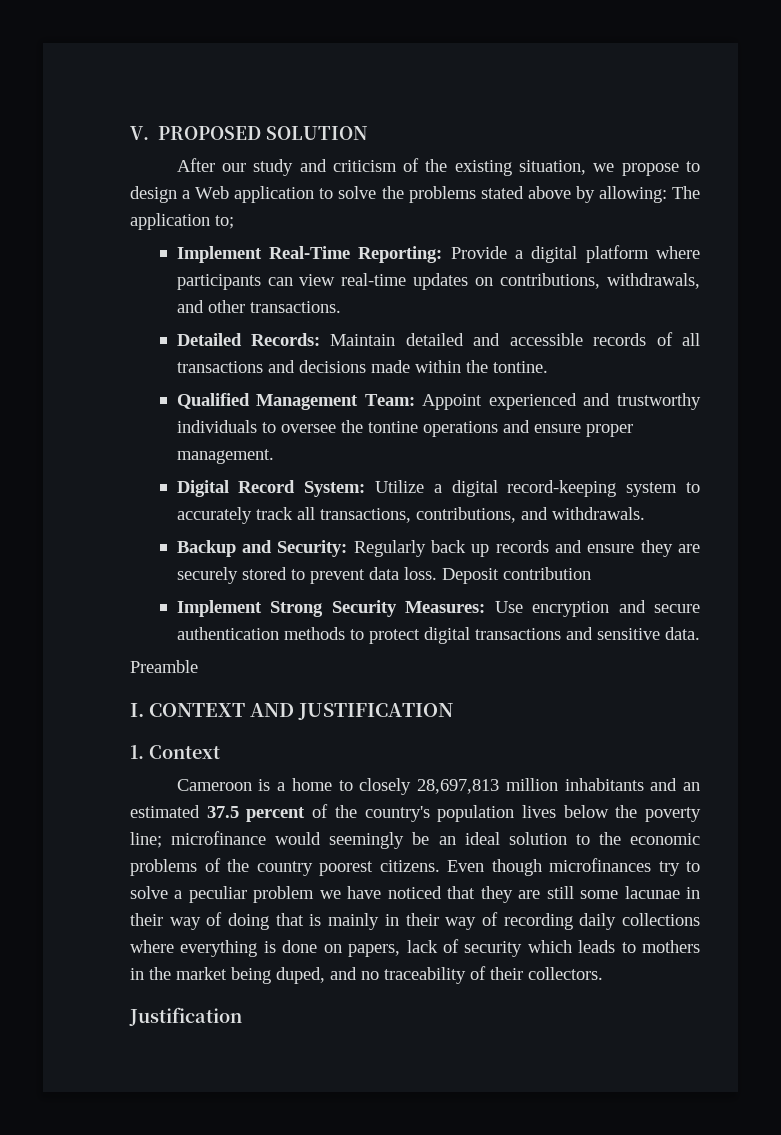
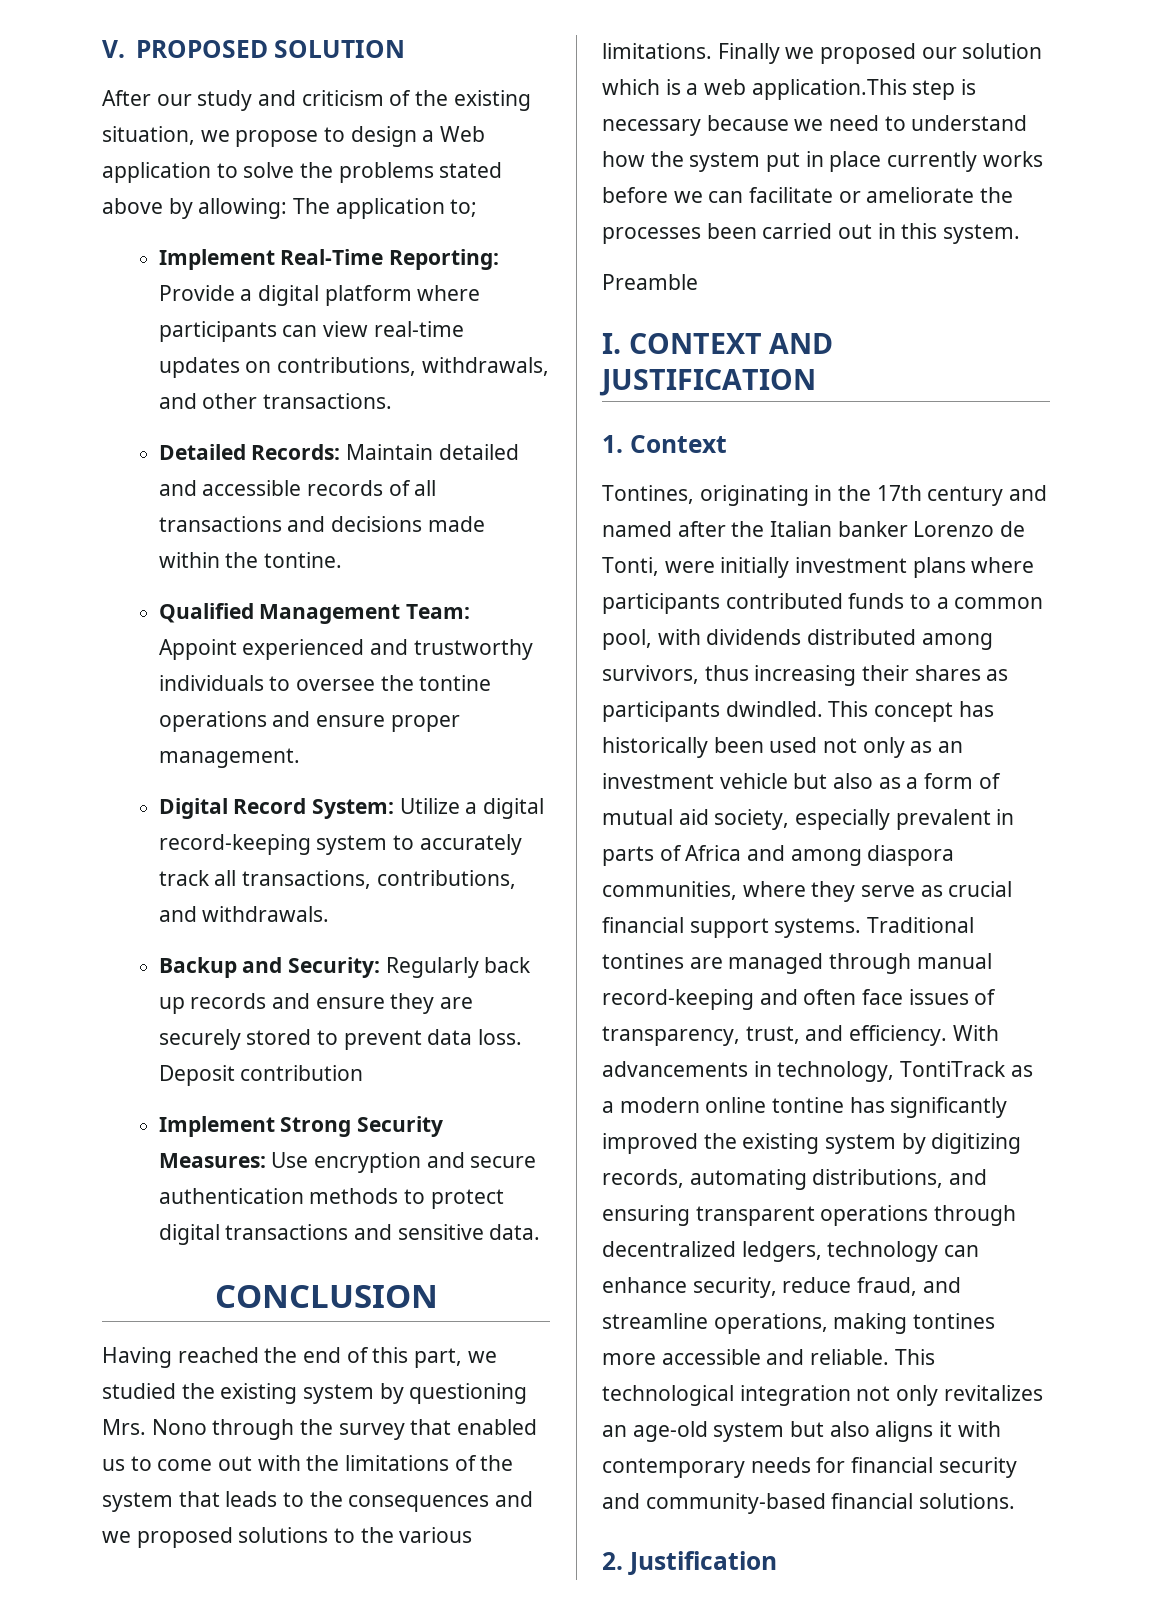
+ CONCLUSION
+ Having reached the end of this part, we studied the existing system by questioning Mrs. Nono through the survey that enabled us to come out with the limitations of the system that leads to the consequences and we proposed solutions to the various limitations. Finally we proposed our solution which is a web application.This step is necessary because we need to understand how the system put in place currently works before we can facilitate or ameliorate the processes been carried out in this system.
- Cameroon is a home to closely 28,697,813 million inhabitants and an estimated 37.5 percent of the country's population lives below the poverty line; microfinance would seemingly be an ideal solution to the economic problems of the country poorest citizens. Even though microfinances try to solve a peculiar problem we have noticed that they are still some lacunae in their way of doing that is mainly in their way of recording daily collections where everything is done on papers, lack of security which leads to mothers in the market being duped, and no traceability of their collectors.
- Justification
+ Tontines, originating in the 17th century and named after the Italian banker Lorenzo de Tonti, were initially investment plans where participants contributed funds to a common pool, with dividends distributed among survivors, thus increasing their shares as participants dwindled. This concept has historically been used not only as an investment vehicle but also as a form of mutual aid society, especially prevalent in parts of Africa and among diaspora communities, where they serve as crucial financial support systems. Traditional tontines are managed through manual record-keeping and often face issues of transparency, trust, and efficiency. With advancements in technology, TontiTrack as a modern online tontine has significantly improved the existing system by digitizing records, automating distributions, and ensuring transparent operations through decentralized ledgers, technology can enhance security, reduce fraud, and streamline operations, making tontines more accessible and reliable. This technological integration not only revitalizes an age-old system but also aligns it with contemporary needs for financial security and community-based financial solutions.
+ 2. Justification

